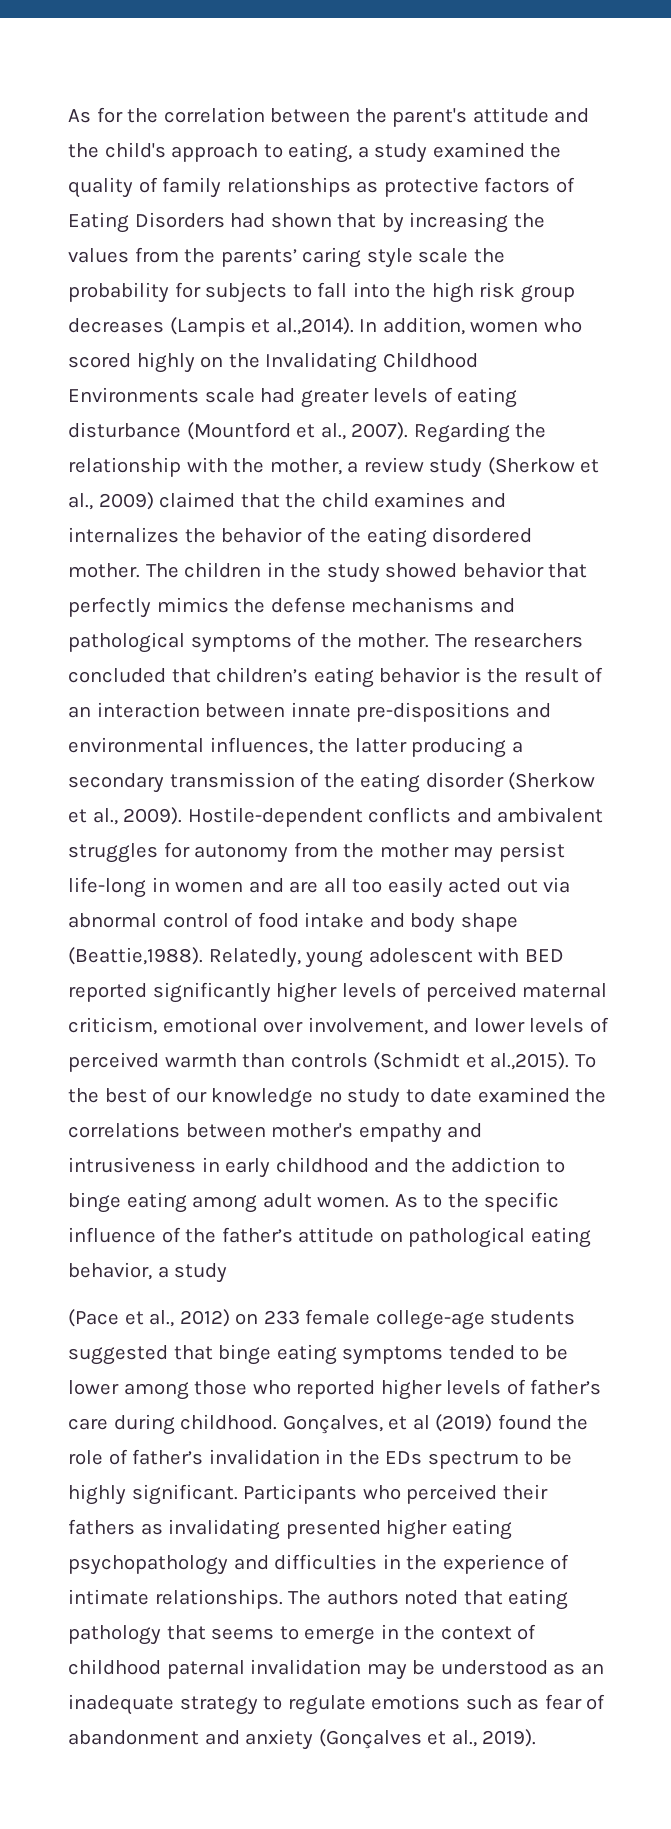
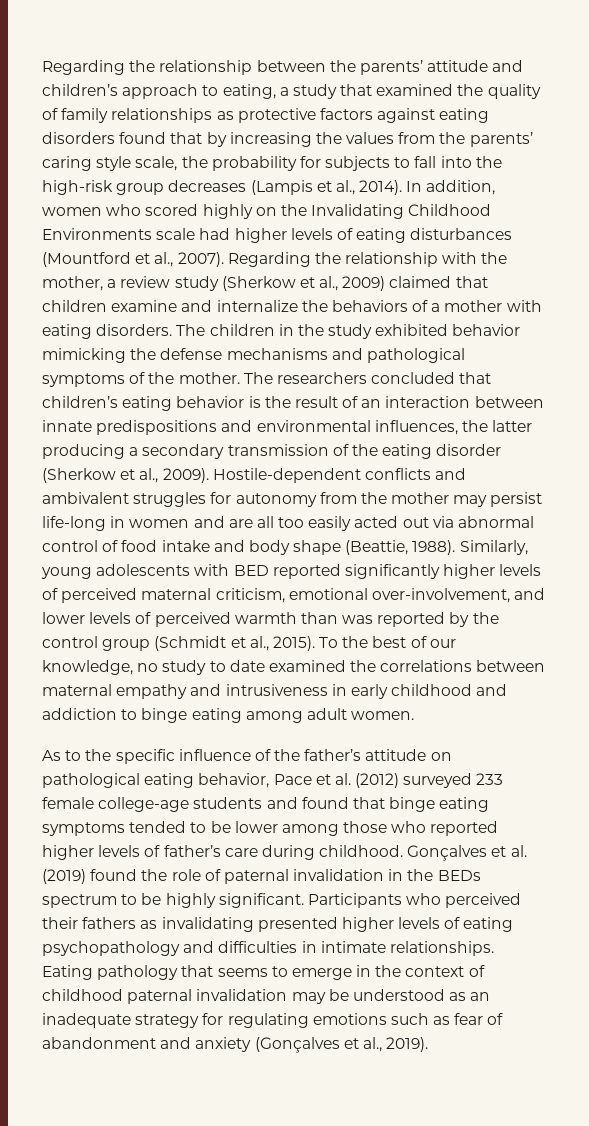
- As for the correlation between the parent's attitude and the child's approach to eating, a study examined the quality of family relationships as protective factors of Eating Disorders had shown that by increasing the values from the parents’ caring style scale the probability for subjects to fall into the high risk group decreases (Lampis et al.,2014). In addition, women who scored highly on the Invalidating Childhood Environments scale had greater levels of eating disturbance (Mountford et al., 2007).
+ Regarding the relationship between the parents’ attitude and children’s approach to eating, a study that examined the quality of family relationships as protective factors against eating disorders found that by increasing the values from the parents’ caring style scale, the probability for subjects to fall into the high-risk group decreases (Lampis et al., 2014). In addition, women who scored highly on the Invalidating Childhood Environments scale had higher levels of eating disturbances (Mountford et al., 2007).
- Regarding the relationship with the mother, a review study (Sherkow et al., 2009) claimed that the child examines and internalizes the behavior of the eating disordered mother.
+ Regarding the relationship with the mother, a review study (Sherkow et al., 2009) claimed that children examine and internalize the behaviors of a mother with eating disorders.
- The children in the study showed behavior that perfectly mimics the defense mechanisms and pathological symptoms of the mother.
+ The children in the study exhibited behavior mimicking the defense mechanisms and pathological symptoms of the mother.
- The researchers concluded that children’s eating behavior is the result of an interaction between innate pre-dispositions and environmental influences, the latter producing a secondary transmission of the eating disorder (Sherkow et al., 2009).
+ The researchers concluded that children’s eating behavior is the result of an interaction between innate predispositions and environmental influences, the latter producing a secondary transmission of the eating disorder (Sherkow et al., 2009).
- Hostile-dependent conflicts and ambivalent struggles for autonomy from the mother may persist life-long in women and are all too easily acted out via abnormal control of food intake and body shape (Beattie,1988). Relatedly, young adolescent with BED reported significantly higher levels of perceived maternal criticism, emotional over involvement, and lower levels of perceived warmth than controls (Schmidt et al.,2015). To the best of our knowledge no study to date examined the correlations between mother's empathy and intrusiveness in early childhood and the addiction to binge eating among adult women. As to the specific influence of the father’s attitude on pathological eating behavior, a study
- (Pace et al., 2012) on 233 female college-age students suggested that binge eating symptoms tended to be lower among those who reported higher levels of father’s care during childhood.
+ Hostile-dependent conflicts and ambivalent struggles for autonomy from the mother may persist life-long in women and are all too easily acted out via abnormal control of food intake and body shape (Beattie, 1988). Similarly, young adolescents with BED reported significantly higher levels of perceived maternal criticism, emotional over-involvement, and lower levels of perceived warmth than was reported by the control group (Schmidt et al., 2015). To the best of our knowledge, no study to date examined the correlations between maternal empathy and intrusiveness in early childhood and addiction to binge eating among adult women.
+ As to the specific influence of the father’s attitude on pathological eating behavior, Pace et al. (2012) surveyed 233 female college-age students and found that binge eating symptoms tended to be lower among those who reported higher levels of father’s care during childhood.
- Gonçalves, et al (2019) found the role of father’s invalidation in the EDs spectrum to be highly significant.
+ Gonçalves et al. (2019) found the role of paternal invalidation in the BEDs spectrum to be highly significant.
- Participants who perceived their fathers as invalidating presented higher eating psychopathology and difficulties in the experience of intimate relationships. The authors noted that eating pathology that seems to emerge in the context of childhood paternal invalidation may be understood as an inadequate strategy to regulate emotions such as fear of abandonment and anxiety (Gonçalves et al., 2019).
+ Participants who perceived their fathers as invalidating presented higher levels of eating psychopathology and difficulties in intimate relationships. Eating pathology that seems to emerge in the context of childhood paternal invalidation may be understood as an inadequate strategy for regulating emotions such as fear of abandonment and anxiety (Gonçalves et al., 2019).

